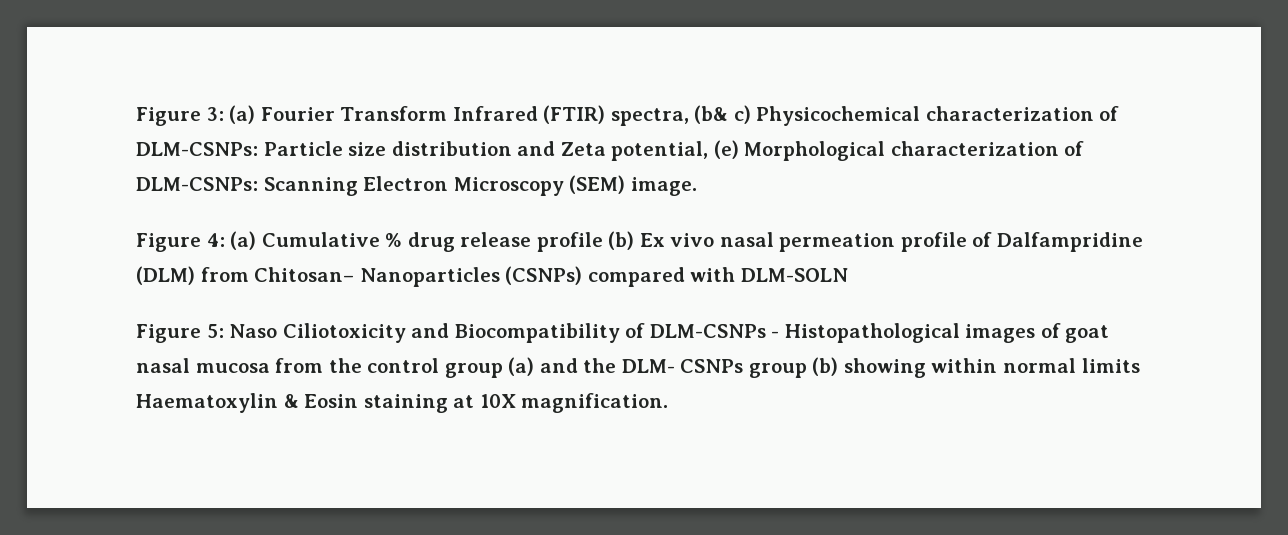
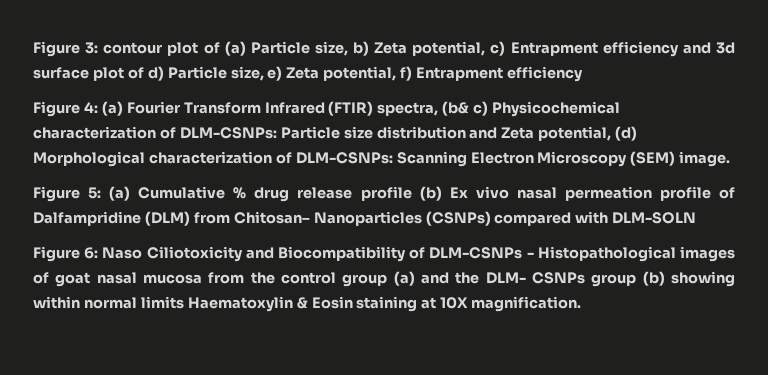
- Figure 3: (a) Fourier Transform Infrared (FTIR) spectra, (b& c) Physicochemical characterization of DLM-CSNPs: Particle size distribution and Zeta potential, (e) Morphological characterization of DLM-CSNPs: Scanning Electron Microscopy (SEM) image.
+ Figure 3: contour plot of (a) Particle size, b) Zeta potential, c) Entrapment efficiency and 3d surface plot of d) Particle size, e) Zeta potential, f) Entrapment efficiency
+ Figure 4: (a) Fourier Transform Infrared (FTIR) spectra, (b& c) Physicochemical characterization of DLM-CSNPs: Particle size distribution and Zeta potential, (d) Morphological characterization of DLM-CSNPs: Scanning Electron Microscopy (SEM) image.
- Figure 4: (a) Cumulative % drug release profile (b) Ex vivo nasal permeation profile of Dalfampridine (DLM) from Chitosan– Nanoparticles (CSNPs) compared with DLM-SOLN
+ Figure 5: (a) Cumulative % drug release profile (b) Ex vivo nasal permeation profile of Dalfampridine (DLM) from Chitosan– Nanoparticles (CSNPs) compared with DLM-SOLN
- Figure 5: Naso Ciliotoxicity and Biocompatibility of DLM-CSNPs - Histopathological images of goat nasal mucosa from the control group (a) and the DLM- CSNPs group (b) showing within normal limits Haematoxylin & Eosin staining at 10X magnification.
+ Figure 6: Naso Ciliotoxicity and Biocompatibility of DLM-CSNPs - Histopathological images of goat nasal mucosa from the control group (a) and the DLM- CSNPs group (b) showing within normal limits Haematoxylin & Eosin staining at 10X magnification.

